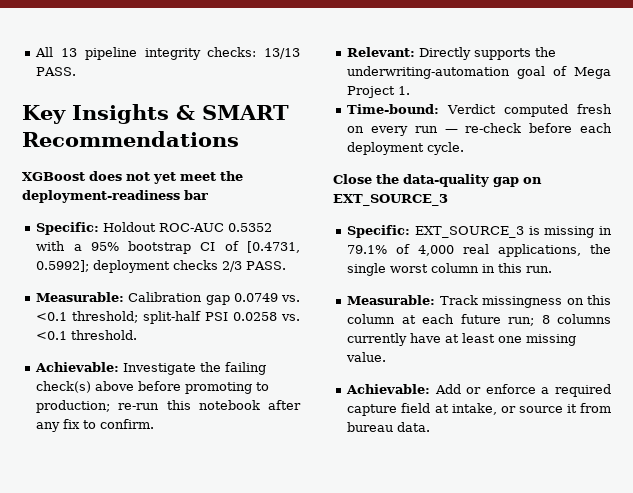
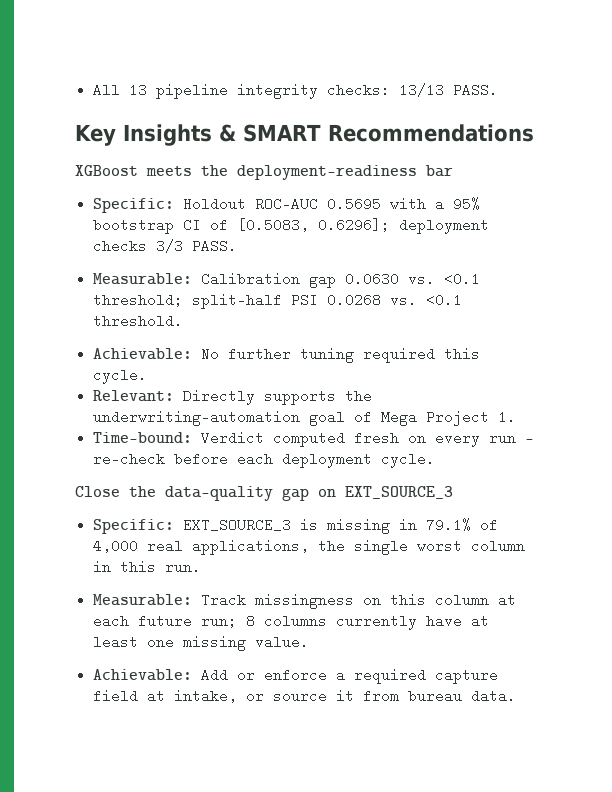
- XGBoost does not yet meet the deployment-readiness bar
+ XGBoost meets the deployment-readiness bar
- Specific: Holdout ROC-AUC 0.5352 with a 95% bootstrap CI of [0.4731, 0.5992]; deployment checks 2/3 PASS.
+ Specific: Holdout ROC-AUC 0.5695 with a 95% bootstrap CI of [0.5083, 0.6296]; deployment checks 3/3 PASS.
- Measurable: Calibration gap 0.0749 vs. <0.1 threshold; split-half PSI 0.0258 vs. <0.1 threshold.
+ Measurable: Calibration gap 0.0630 vs. <0.1 threshold; split-half PSI 0.0268 vs. <0.1 threshold.
- Achievable: Investigate the failing check(s) above before promoting to production; re-run this notebook after any fix to confirm.
+ Achievable: No further tuning required this cycle.

